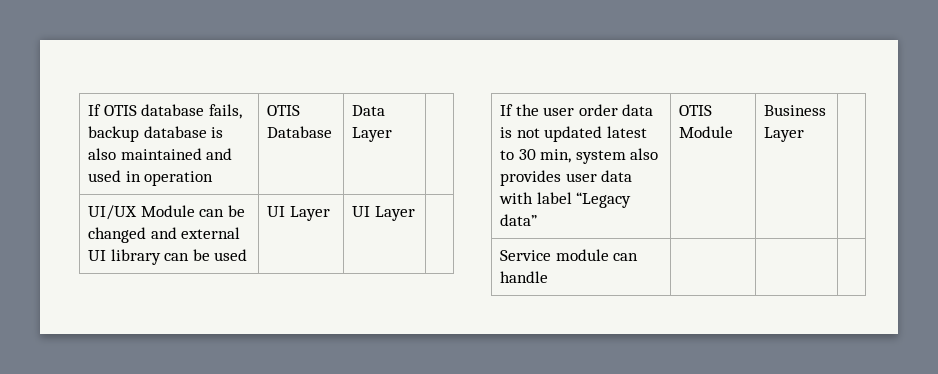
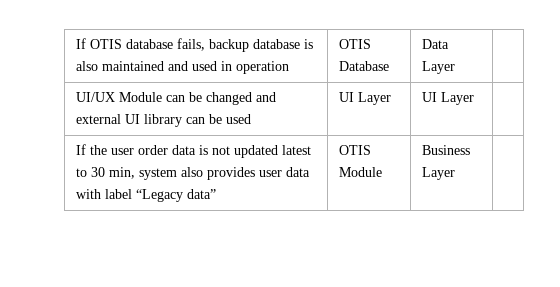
- Service module can handle | | |

